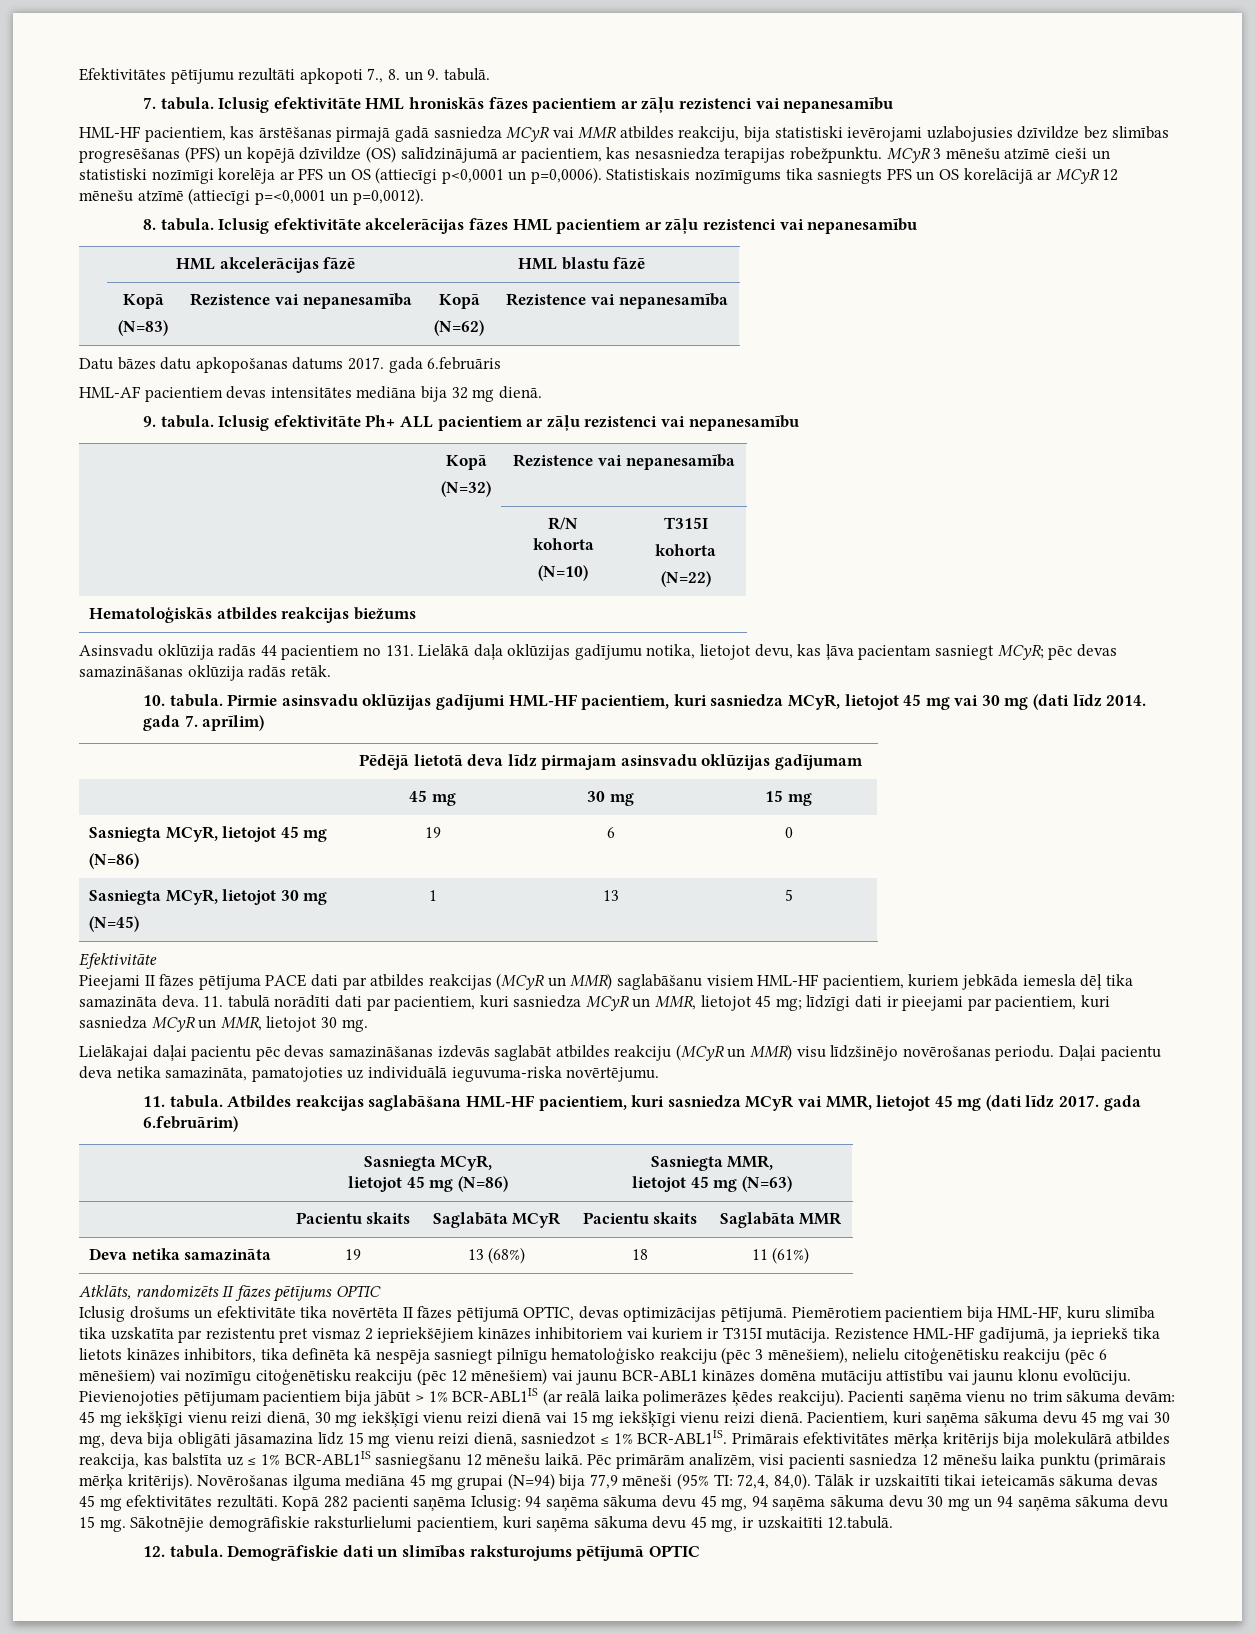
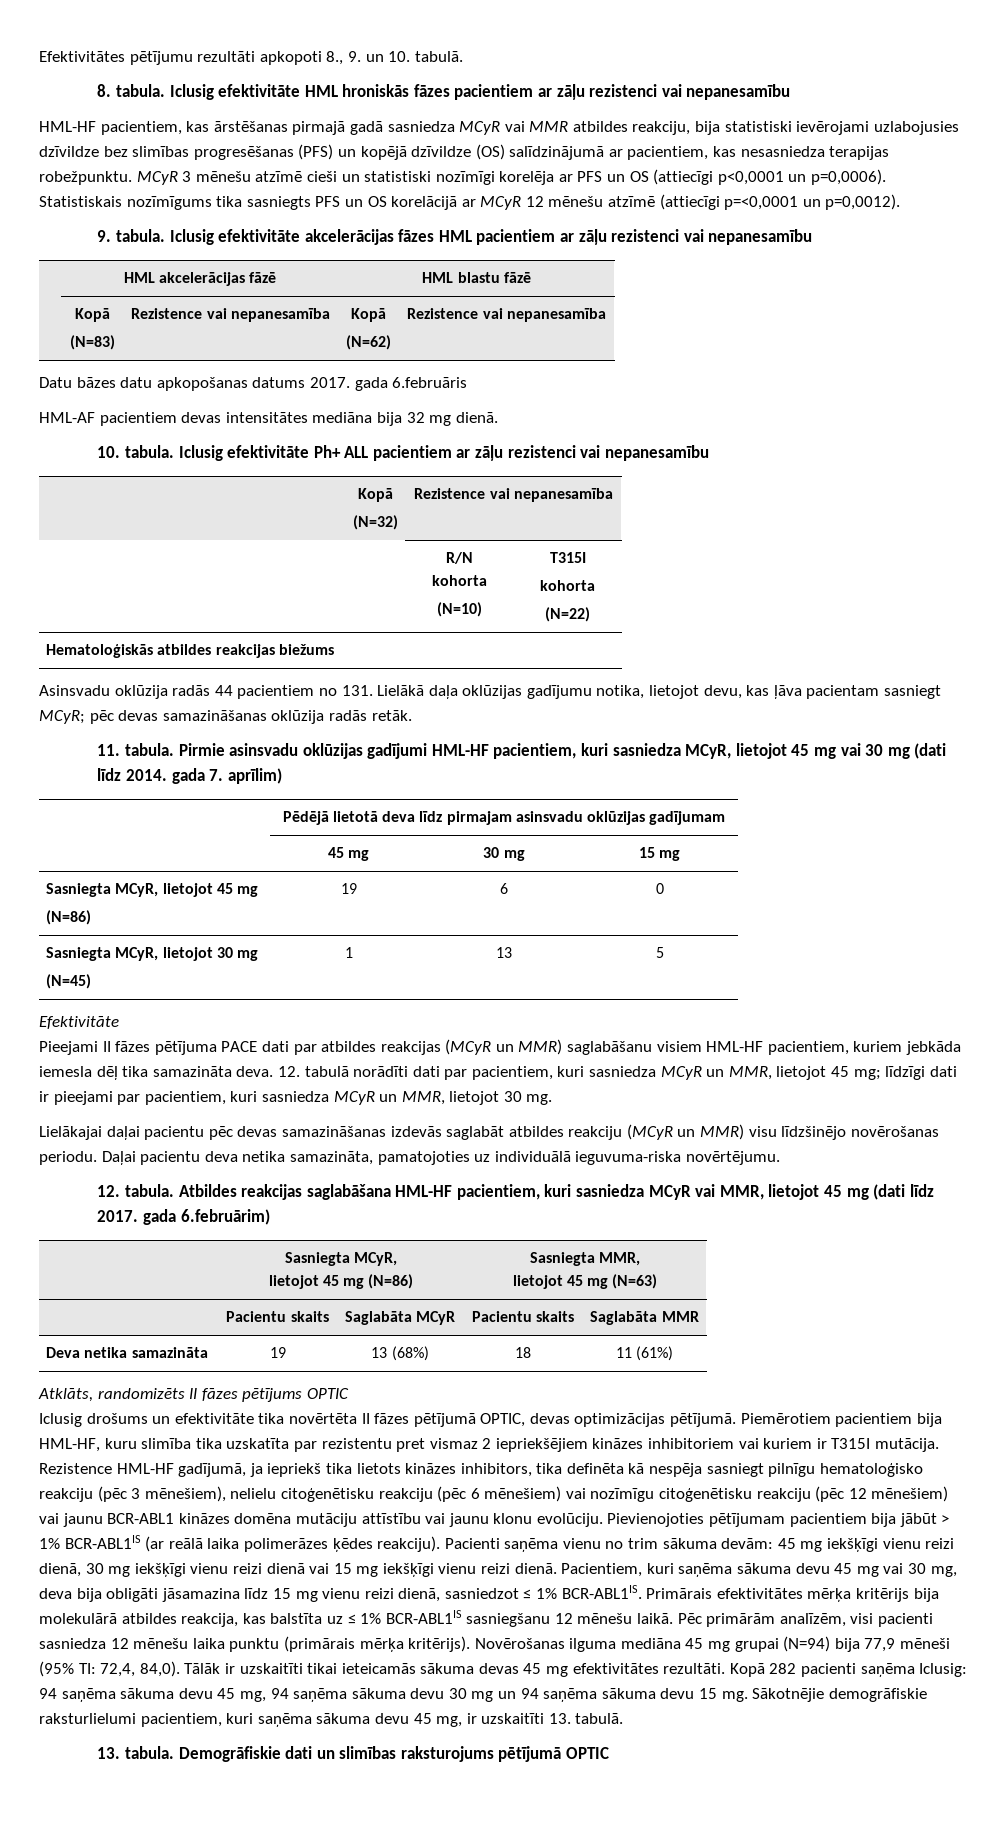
- Efektivitātes pētījumu rezultāti apkopoti 7., 8. un 9. tabulā.
- 7. tabula.
+ Efektivitātes pētījumu rezultāti apkopoti 8., 9. un 10. tabulā.
+ 8. tabula.
- 8. tabula.
+ 9. tabula.
- 9. tabula.
+ 10. tabula.
- 10. tabula.
+ 11. tabula.
- 11. tabulā norādīti dati par pacientiem, kuri sasniedza MCyR un MMR, lietojot 45 mg; līdzīgi dati ir pieejami par pacientiem, kuri sasniedza MCyR un MMR, lietojot 30 mg.
+ 12. tabulā norādīti dati par pacientiem, kuri sasniedza MCyR un MMR, lietojot 45 mg; līdzīgi dati ir pieejami par pacientiem, kuri sasniedza MCyR un MMR, lietojot 30 mg.
- 11. tabula.
+ 12. tabula.
- Sākotnējie demogrāfiskie raksturlielumi pacientiem, kuri saņēma sākuma devu 45 mg, ir uzskaitīti 12.tabulā.
- 12. tabula.
+ Sākotnējie demogrāfiskie raksturlielumi pacientiem, kuri saņēma sākuma devu 45 mg, ir uzskaitīti 13. tabulā.
+ 13. tabula.

